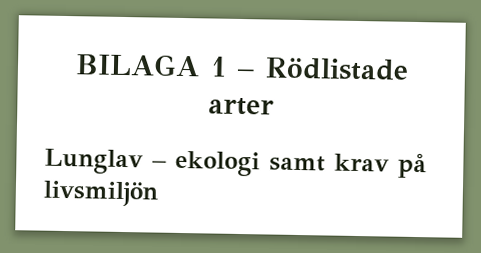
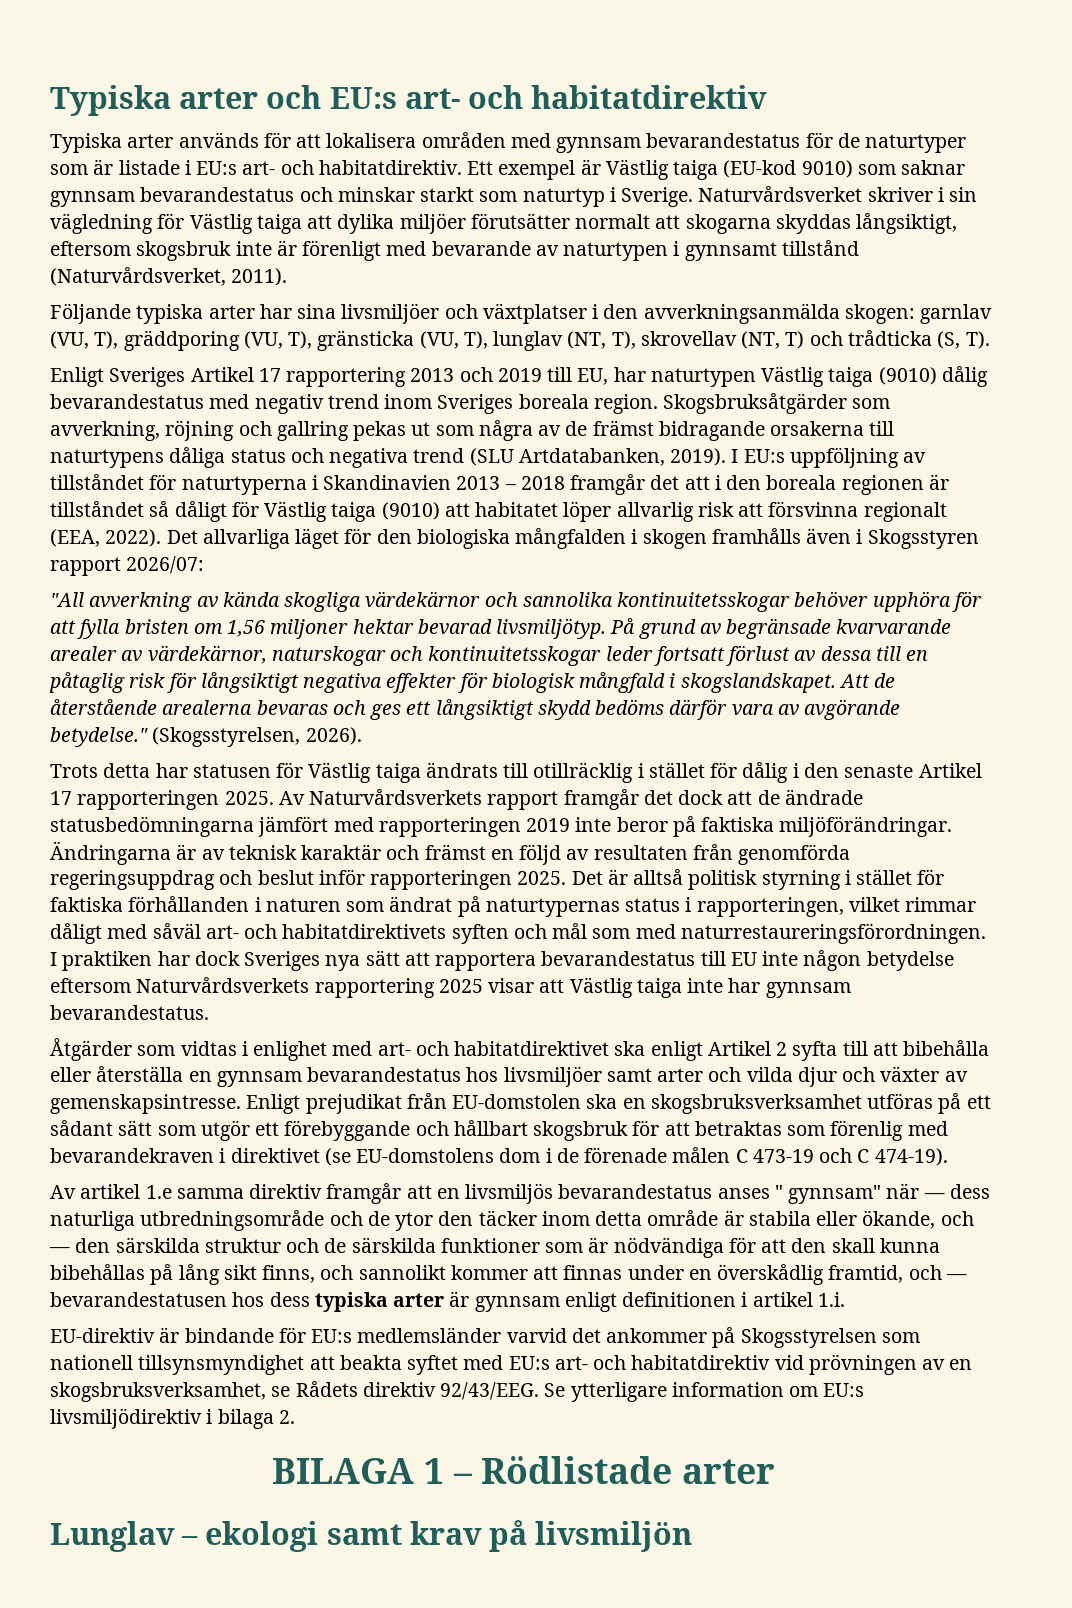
+ Typiska arter och EU:s art- och habitatdirektiv
+ Typiska arter används för att lokalisera områden med gynnsam bevarandestatus för de naturtyper som är listade i EU:s art- och habitatdirektiv. Ett exempel är Västlig taiga (EU-kod 9010) som saknar gynnsam bevarandestatus och minskar starkt som naturtyp i Sverige. Naturvårdsverket skriver i sin vägledning för Västlig taiga att dylika miljöer förutsätter normalt att skogarna skyddas långsiktigt, eftersom skogsbruk inte är förenligt med bevarande av naturtypen i gynnsamt tillstånd (Naturvårdsverket, 2011).
+ Följande typiska arter har sina livsmiljöer och växtplatser i den avverkningsanmälda skogen: garnlav (VU, T), gräddporing (VU, T), gränsticka (VU, T), lunglav (NT, T), skrovellav (NT, T) och trådticka (S, T).
+ Enligt Sveriges Artikel 17 rapportering 2013 och 2019 till EU, har naturtypen Västlig taiga (9010) dålig bevarandestatus med negativ trend inom Sveriges boreala region. Skogsbruksåtgärder som avverkning, röjning och gallring pekas ut som några av de främst bidragande orsakerna till naturtypens dåliga status och negativa trend (SLU Artdatabanken, 2019). I EU:s uppföljning av tillståndet för naturtyperna i Skandinavien 2013 – 2018 framgår det att i den boreala regionen är tillståndet så dåligt för Västlig taiga (9010) att habitatet löper allvarlig risk att försvinna regionalt (EEA, 2022). Det allvarliga läget för den biologiska mångfalden i skogen framhålls även i Skogsstyren rapport 2026/07:
+ "All avverkning av kända skogliga värdekärnor och sannolika kontinuitetsskogar behöver upphöra för att fylla bristen om 1,56 miljoner hektar bevarad livsmiljötyp. På grund av begränsade kvarvarande arealer av värdekärnor, naturskogar och kontinuitetsskogar leder fortsatt förlust av dessa till en påtaglig risk för långsiktigt negativa effekter för biologisk mångfald i skogslandskapet. Att de återstående arealerna bevaras och ges ett långsiktigt skydd bedöms därför vara av avgörande betydelse." (Skogsstyrelsen, 2026).
+ Trots detta har statusen för Västlig taiga ändrats till otillräcklig i stället för dålig i den senaste Artikel 17 rapporteringen 2025. Av Naturvårdsverkets rapport framgår det dock att de ändrade statusbedömningarna jämfört med rapporteringen 2019 inte beror på faktiska miljöförändringar. Ändringarna är av teknisk karaktär och främst en följd av resultaten från genomförda regeringsuppdrag och beslut inför rapporteringen 2025. Det är alltså politisk styrning i stället för faktiska förhållanden i naturen som ändrat på naturtypernas status i rapporteringen, vilket rimmar dåligt med såväl art- och habitatdirektivets syften och mål som med naturrestaureringsförordningen. I praktiken har dock Sveriges nya sätt att rapportera bevarandestatus till EU inte någon betydelse eftersom Naturvårdsverkets rapportering 2025 visar att Västlig taiga inte har gynnsam bevarandestatus.
+ Åtgärder som vidtas i enlighet med art- och habitatdirektivet ska enligt Artikel 2 syfta till att bibehålla eller återställa en gynnsam bevarandestatus hos livsmiljöer samt arter och vilda djur och växter av gemenskapsintresse. Enligt prejudikat från EU-domstolen ska en skogsbruksverksamhet utföras på ett sådant sätt som utgör ett förebyggande och hållbart skogsbruk för att betraktas som förenlig med bevarandekraven i direktivet (se EU-domstolens dom i de förenade målen C 473-19 och C 474-19).
+ Av artikel 1.e samma direktiv framgår att en livsmiljös bevarandestatus anses " gynnsam" när — dess naturliga utbredningsområde och de ytor den täcker inom detta område är stabila eller ökande, och — den särskilda struktur och de särskilda funktioner som är nödvändiga för att den skall kunna bibehållas på lång sikt finns, och sannolikt kommer att finnas under en överskådlig framtid, och — bevarandestatusen hos dess typiska arter är gynnsam enligt definitionen i artikel 1.i.
+ EU-direktiv är bindande för EU:s medlemsländer varvid det ankommer på Skogsstyrelsen som nationell tillsynsmyndighet att beakta syftet med EU:s art- och habitatdirektiv vid prövningen av en skogsbruksverksamhet, se Rådets direktiv 92/43/EEG. Se ytterligare information om EU:s livsmiljödirektiv i bilaga 2.

